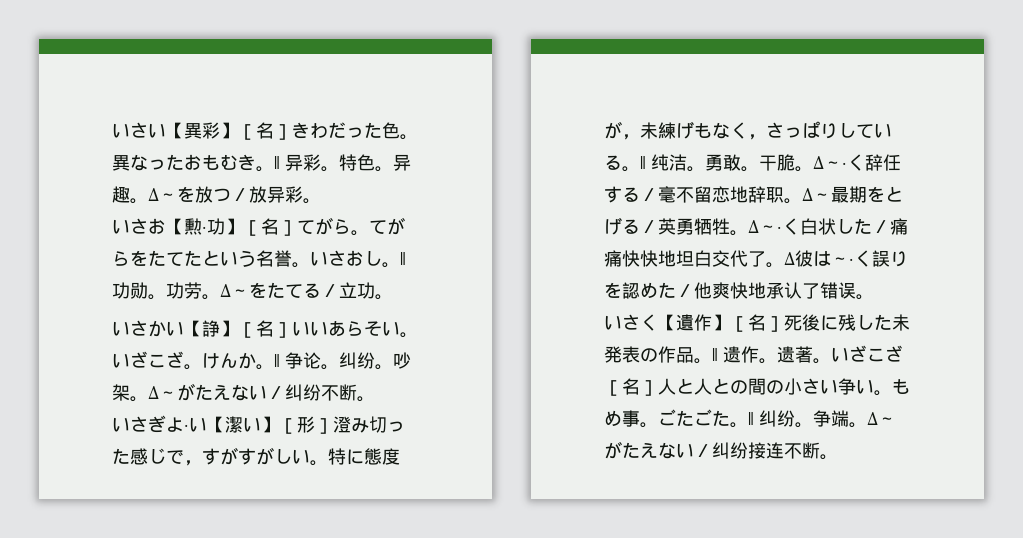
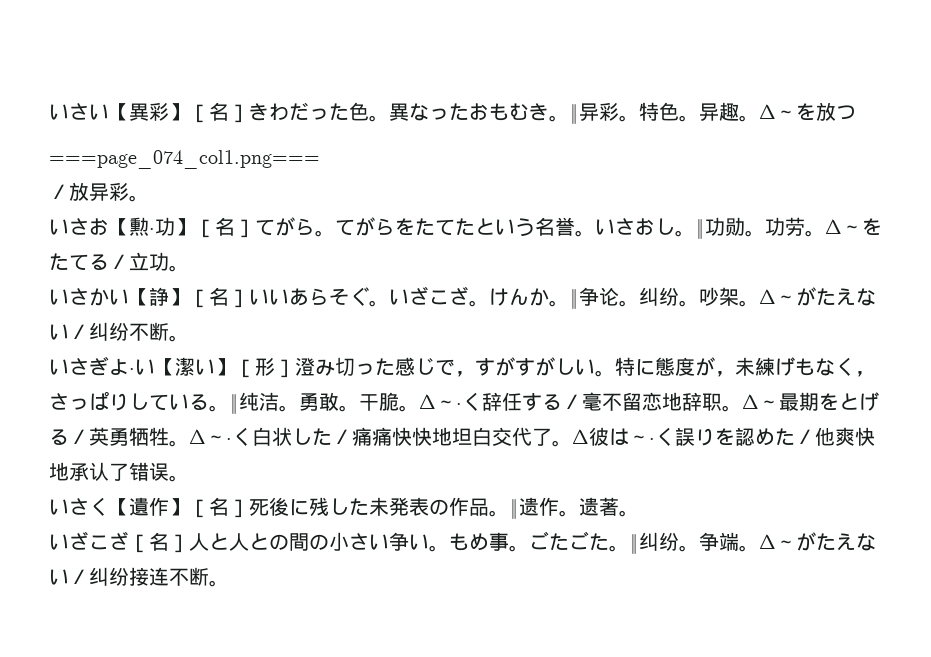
- Δ～を放つ／放异彩。
+ Δ～を放つ
+ ===page_074_col1.png===
+ ／放异彩。
- いさかい【諍】［名］いいあらそい。
+ いさかい【諍】［名］いいあらそぐ。
- 遗著。いざこざ［名］人と人との間の小さい争い。
+ 遗著。
+ いざこざ［名］人と人との間の小さい争い。

